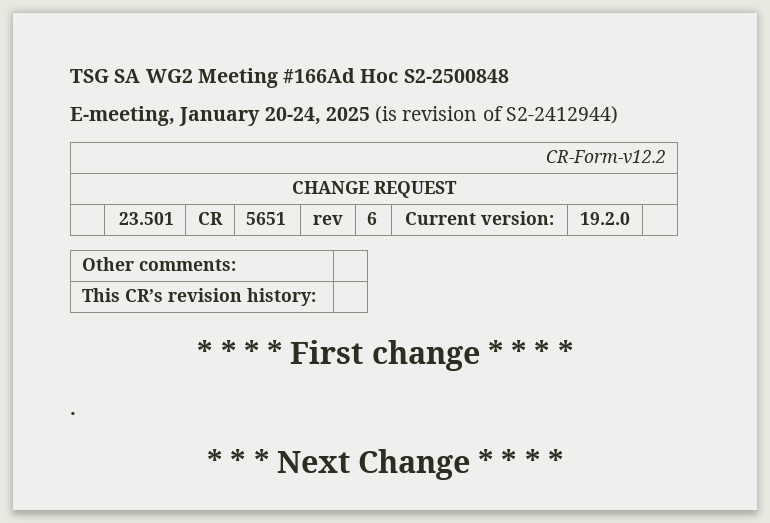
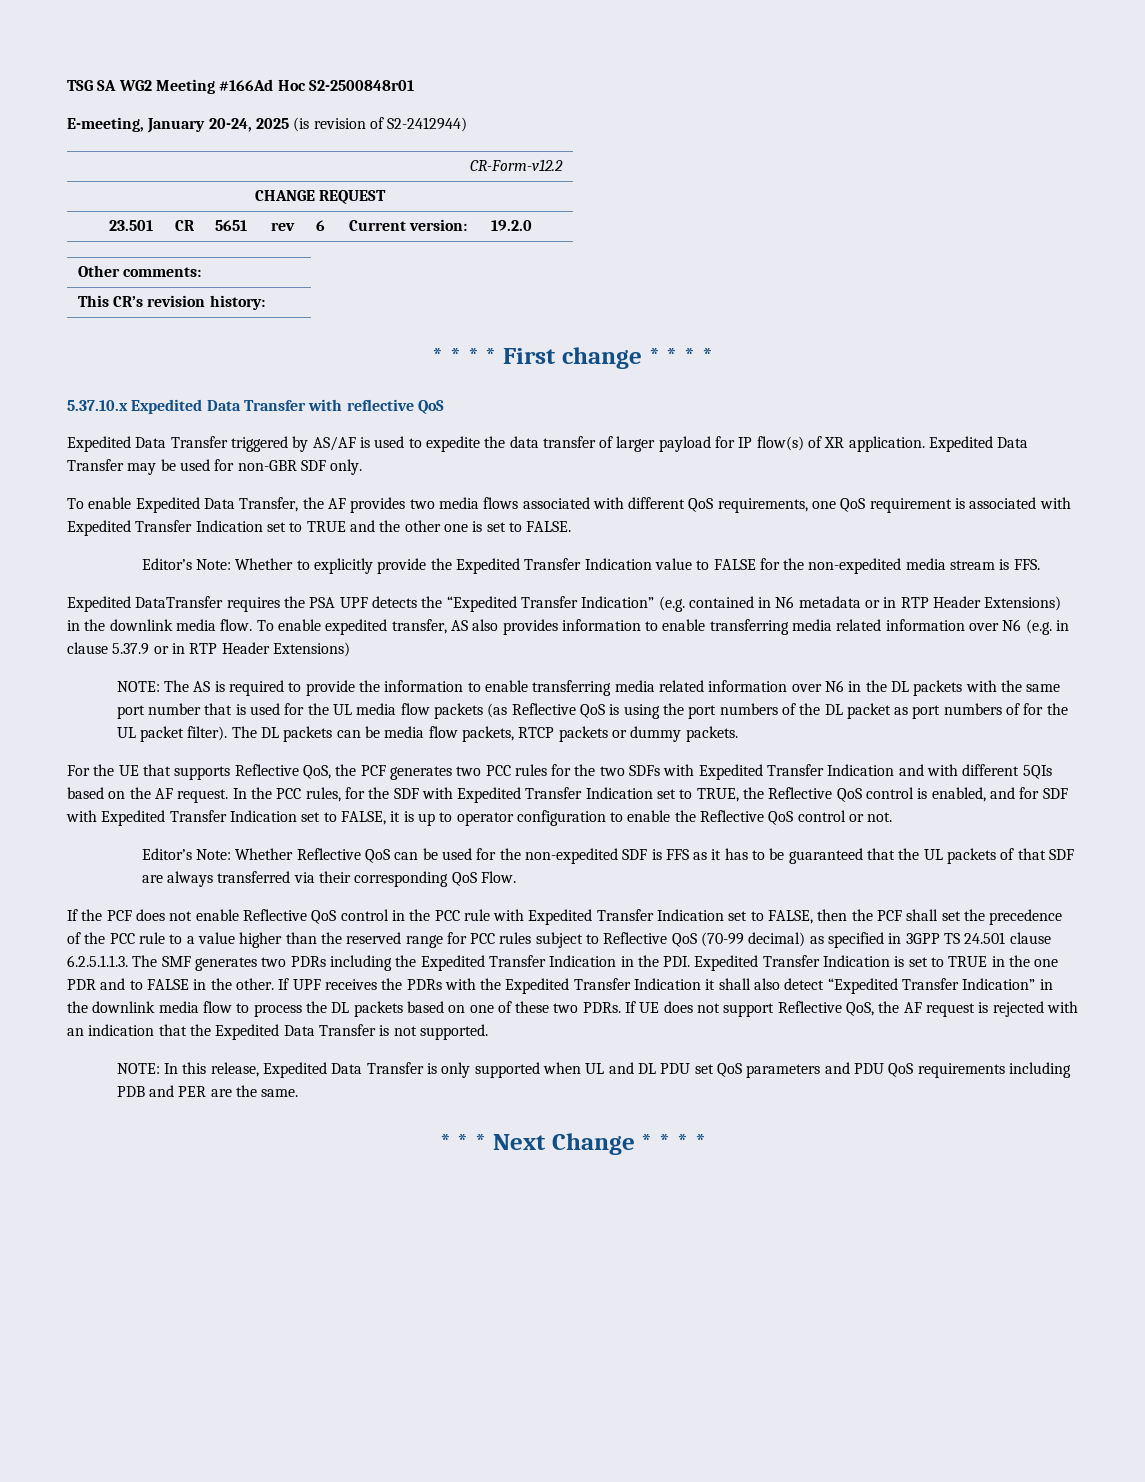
- TSG SA WG2 Meeting #166Ad Hoc S2-2500848
+ TSG SA WG2 Meeting #166Ad Hoc S2-2500848r01
- .
+ 5.37.10.x Expedited Data Transfer with reflective QoS
+ Expedited Data Transfer triggered by AS/AF is used to expedite the data transfer of larger payload for IP flow(s) of XR application. Expedited Data Transfer may be used for non-GBR SDF only.
+ To enable Expedited Data Transfer, the AF provides two media flows associated with different QoS requirements, one QoS requirement is associated with Expedited Transfer Indication set to TRUE and the other one is set to FALSE.
+ Editor’s Note: Whether to explicitly provide the Expedited Transfer Indication value to FALSE for the non-expedited media stream is FFS.
+ Expedited DataTransfer requires the PSA UPF detects the “Expedited Transfer Indication” (e.g. contained in N6 metadata or in RTP Header Extensions) in the downlink media flow. To enable expedited transfer, AS also provides information to enable transferring media related information over N6 (e.g. in clause 5.37.9 or in RTP Header Extensions)
+ NOTE: The AS is required to provide the information to enable transferring media related information over N6 in the DL packets with the same port number that is used for the UL media flow packets (as Reflective QoS is using the port numbers of the DL packet as port numbers of for the UL packet filter). The DL packets can be media flow packets, RTCP packets or dummy packets.
+ For the UE that supports Reflective QoS, the PCF generates two PCC rules for the two SDFs with Expedited Transfer Indication and with different 5QIs based on the AF request. In the PCC rules, for the SDF with Expedited Transfer Indication set to TRUE, the Reflective QoS control is enabled, and for SDF with Expedited Transfer Indication set to FALSE, it is up to operator configuration to enable the Reflective QoS control or not.
+ Editor’s Note: Whether Reflective QoS can be used for the non-expedited SDF is FFS as it has to be guaranteed that the UL packets of that SDF are always transferred via their corresponding QoS Flow.
+ If the PCF does not enable Reflective QoS control in the PCC rule with Expedited Transfer Indication set to FALSE, then the PCF shall set the precedence of the PCC rule to a value higher than the reserved range for PCC rules subject to Reflective QoS (70-99 decimal) as specified in 3GPP TS 24.501 clause 6.2.5.1.1.3. The SMF generates two PDRs including the Expedited Transfer Indication in the PDI. Expedited Transfer Indication is set to TRUE in the one PDR and to FALSE in the other. If UPF receives the PDRs with the Expedited Transfer Indication it shall also detect “Expedited Transfer Indication” in the downlink media flow to process the DL packets based on one of these two PDRs. If UE does not support Reflective QoS, the AF request is rejected with an indication that the Expedited Data Transfer is not supported.
+ NOTE: In this release, Expedited Data Transfer is only supported when UL and DL PDU set QoS parameters and PDU QoS requirements including PDB and PER are the same.

